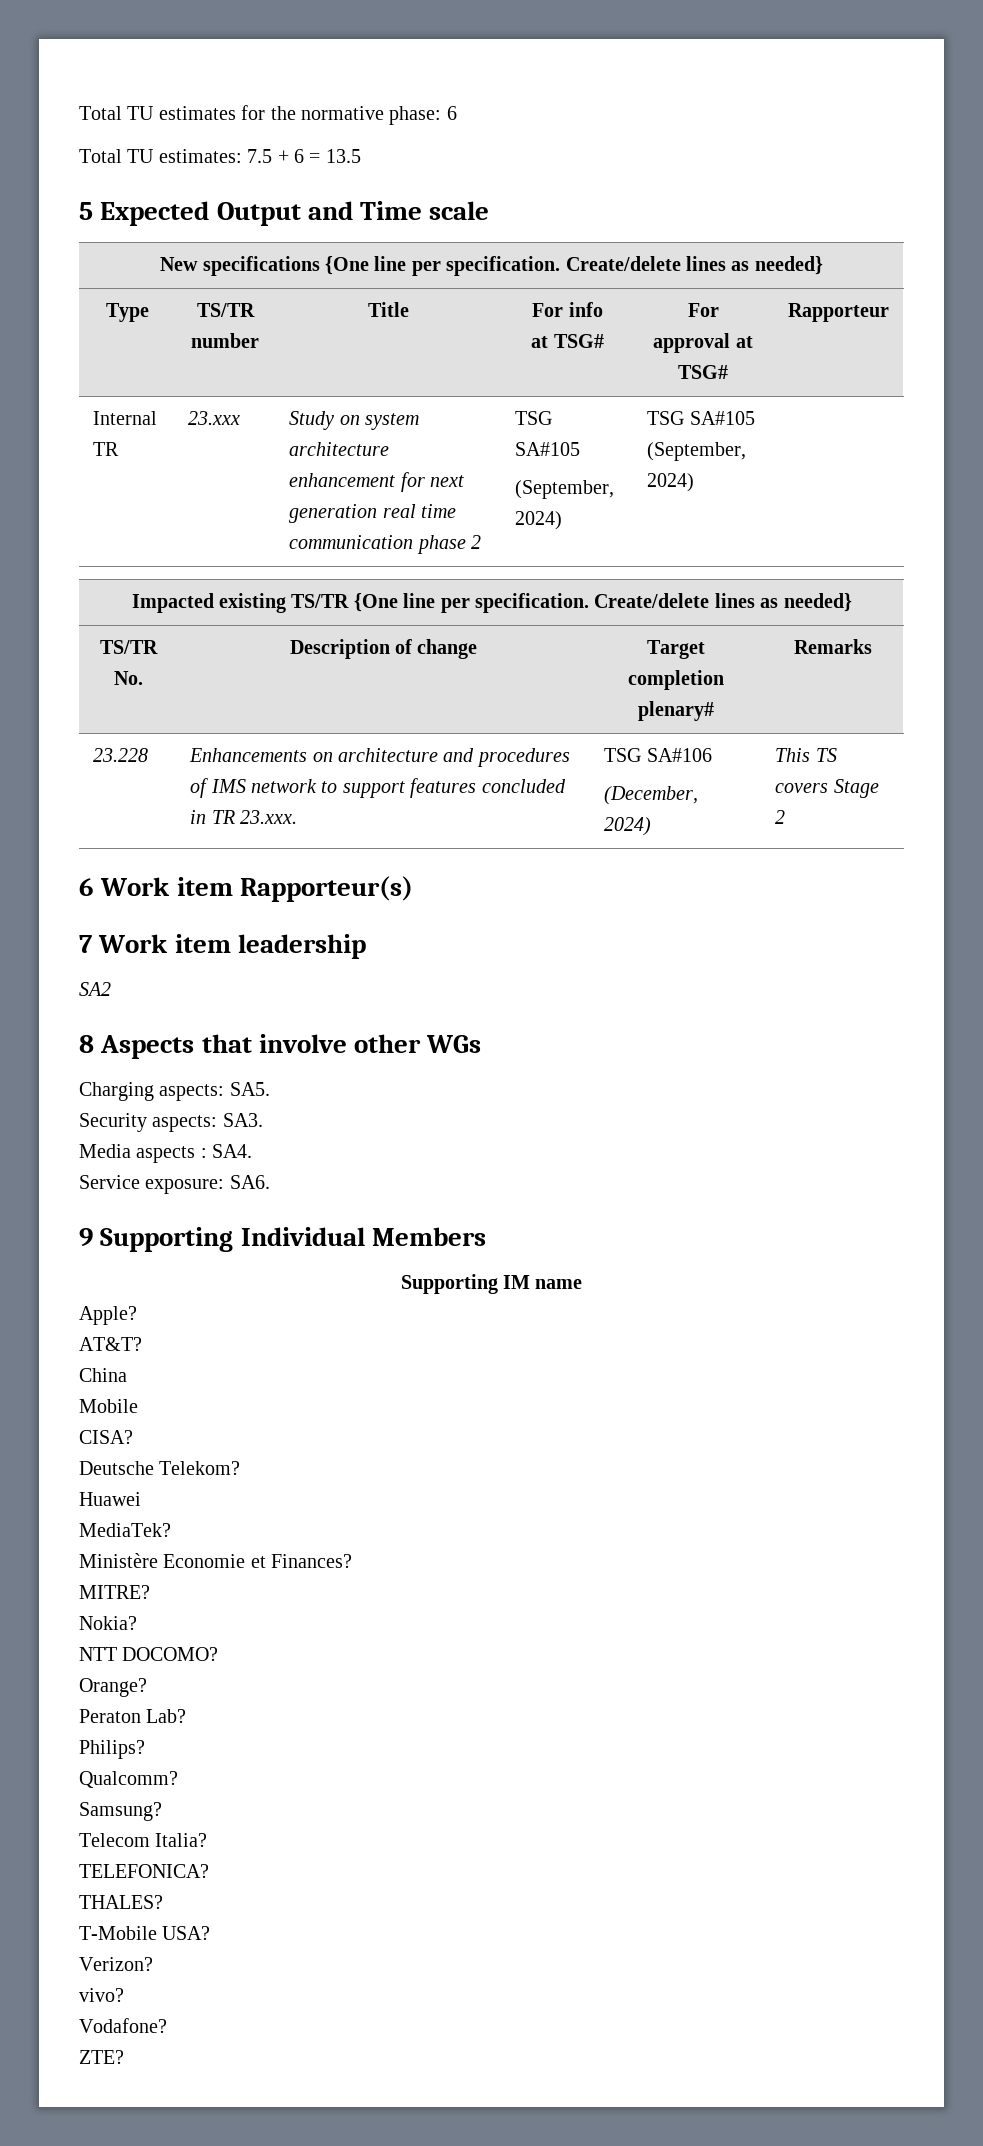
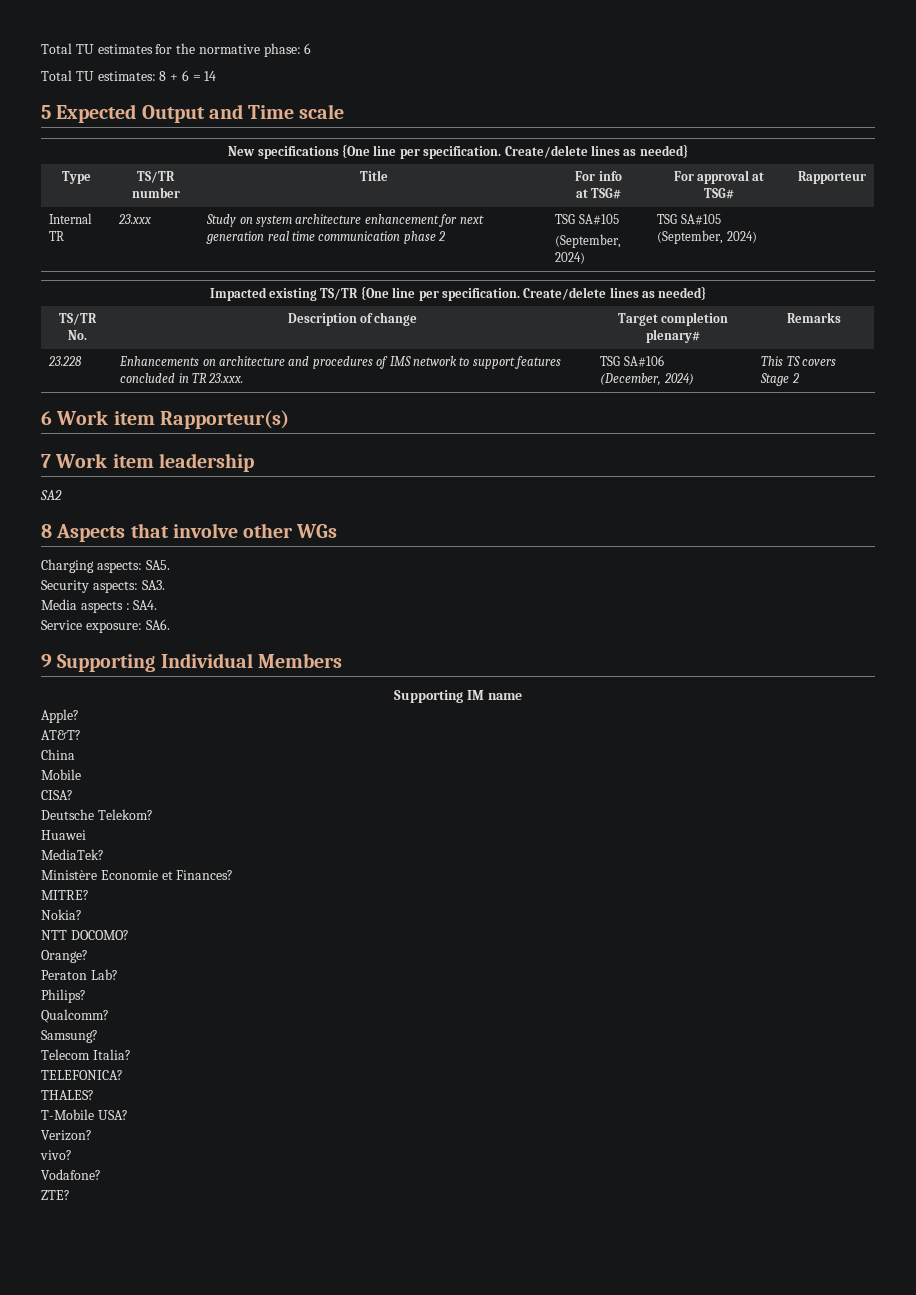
- Total TU estimates: 7.5 + 6 = 13.5
+ Total TU estimates: 8 + 6 = 14

